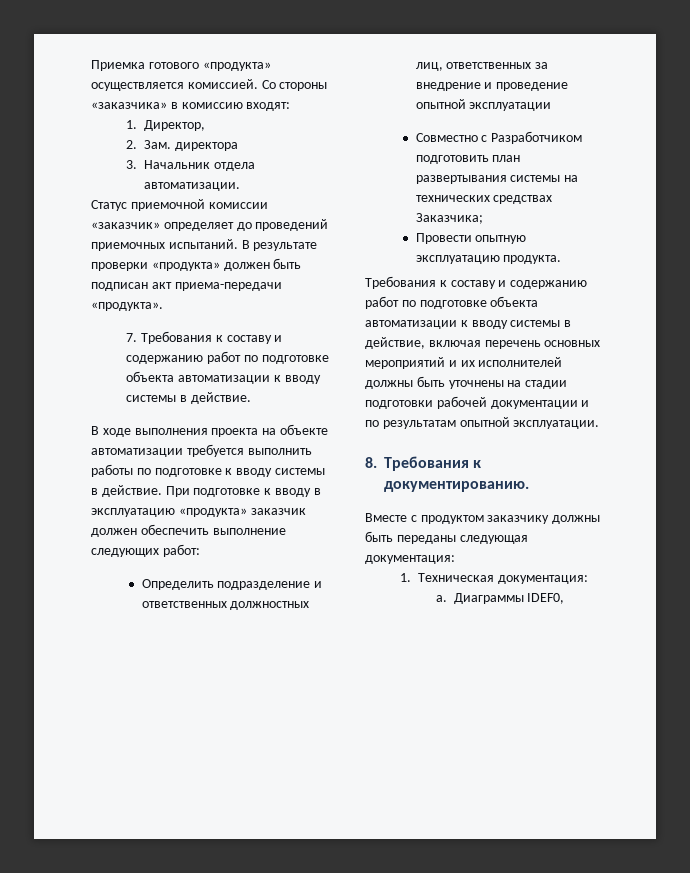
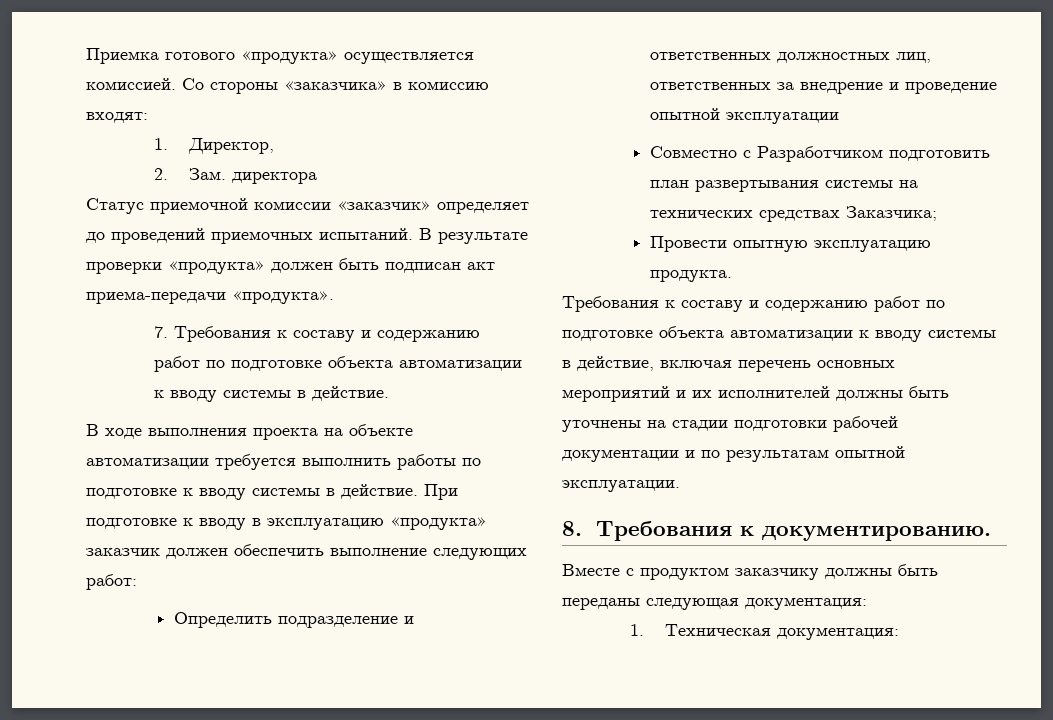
- 3. Начальник отдела автоматизации.
- a. Диаграммы IDEF0,

